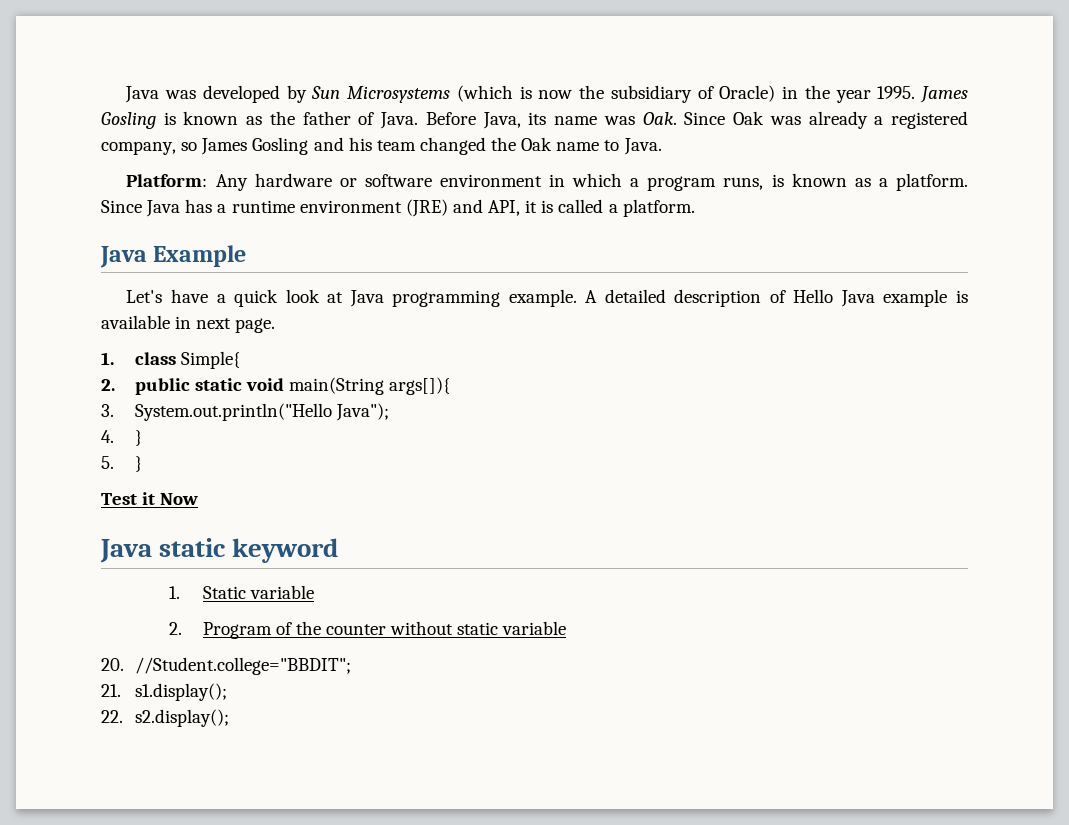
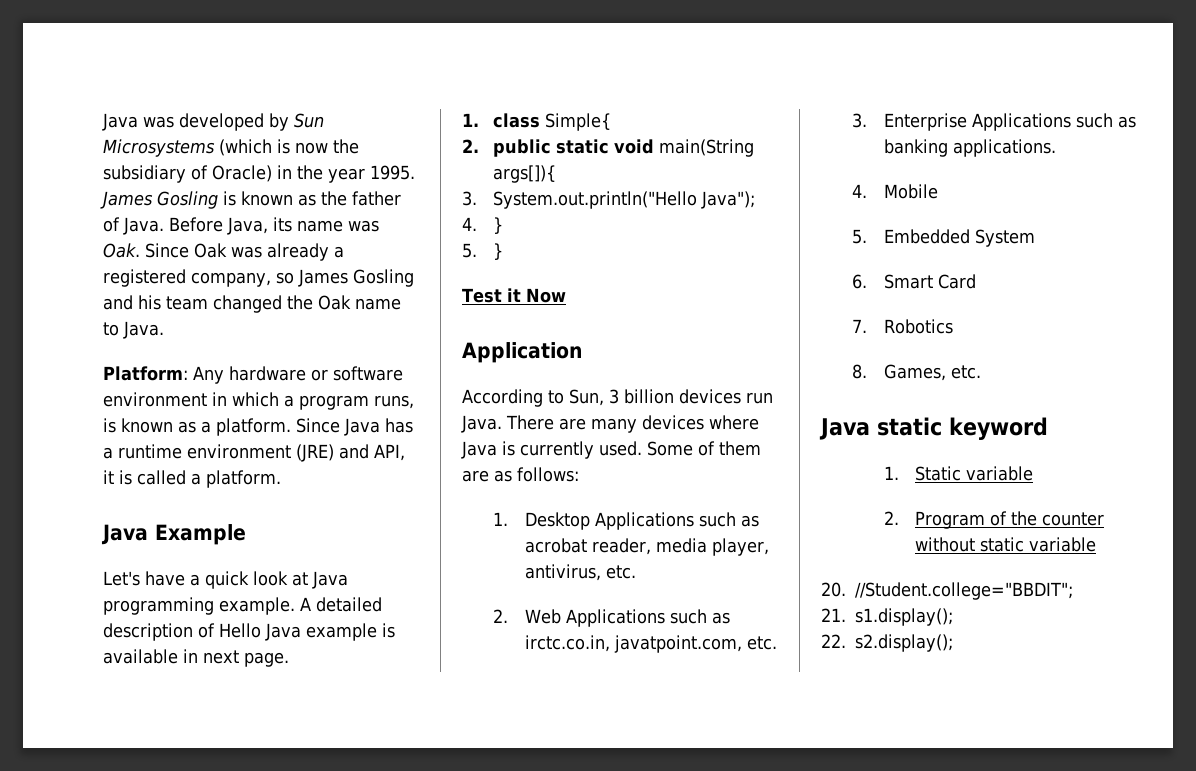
+ Application
+ According to Sun, 3 billion devices run Java. There are many devices where Java is currently used. Some of them are as follows:
+ 1. Desktop Applications such as acrobat reader, media player, antivirus, etc.
+ 2. Web Applications such as irctc.co.in, javatpoint.com, etc.
+ 3. Enterprise Applications such as banking applications.
+ 4. Mobile
+ 5. Embedded System
+ 6. Smart Card
+ 7. Robotics
+ 8. Games, etc.

